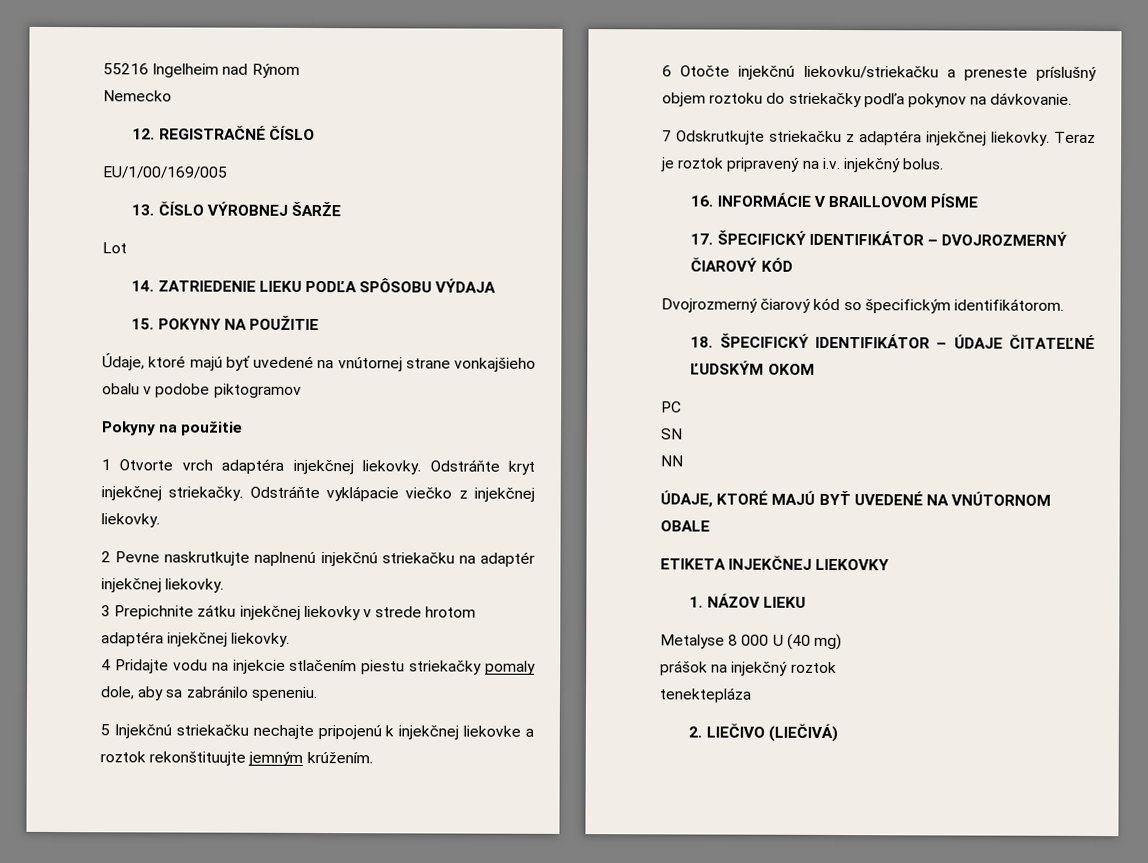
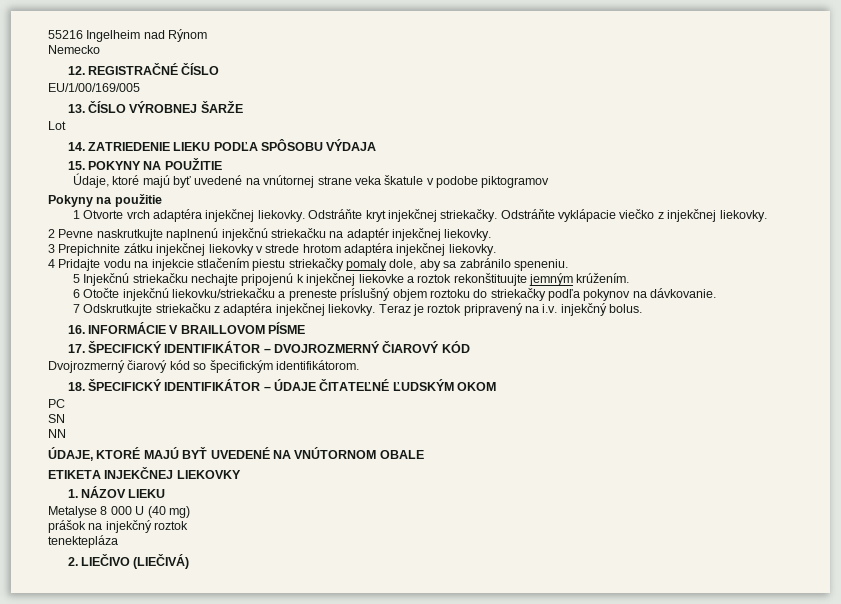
- Údaje, ktoré majú byť uvedené na vnútornej strane vonkajšieho obalu v podobe piktogramov
+ Údaje, ktoré majú byť uvedené na vnútornej strane veka škatule v podobe piktogramov

